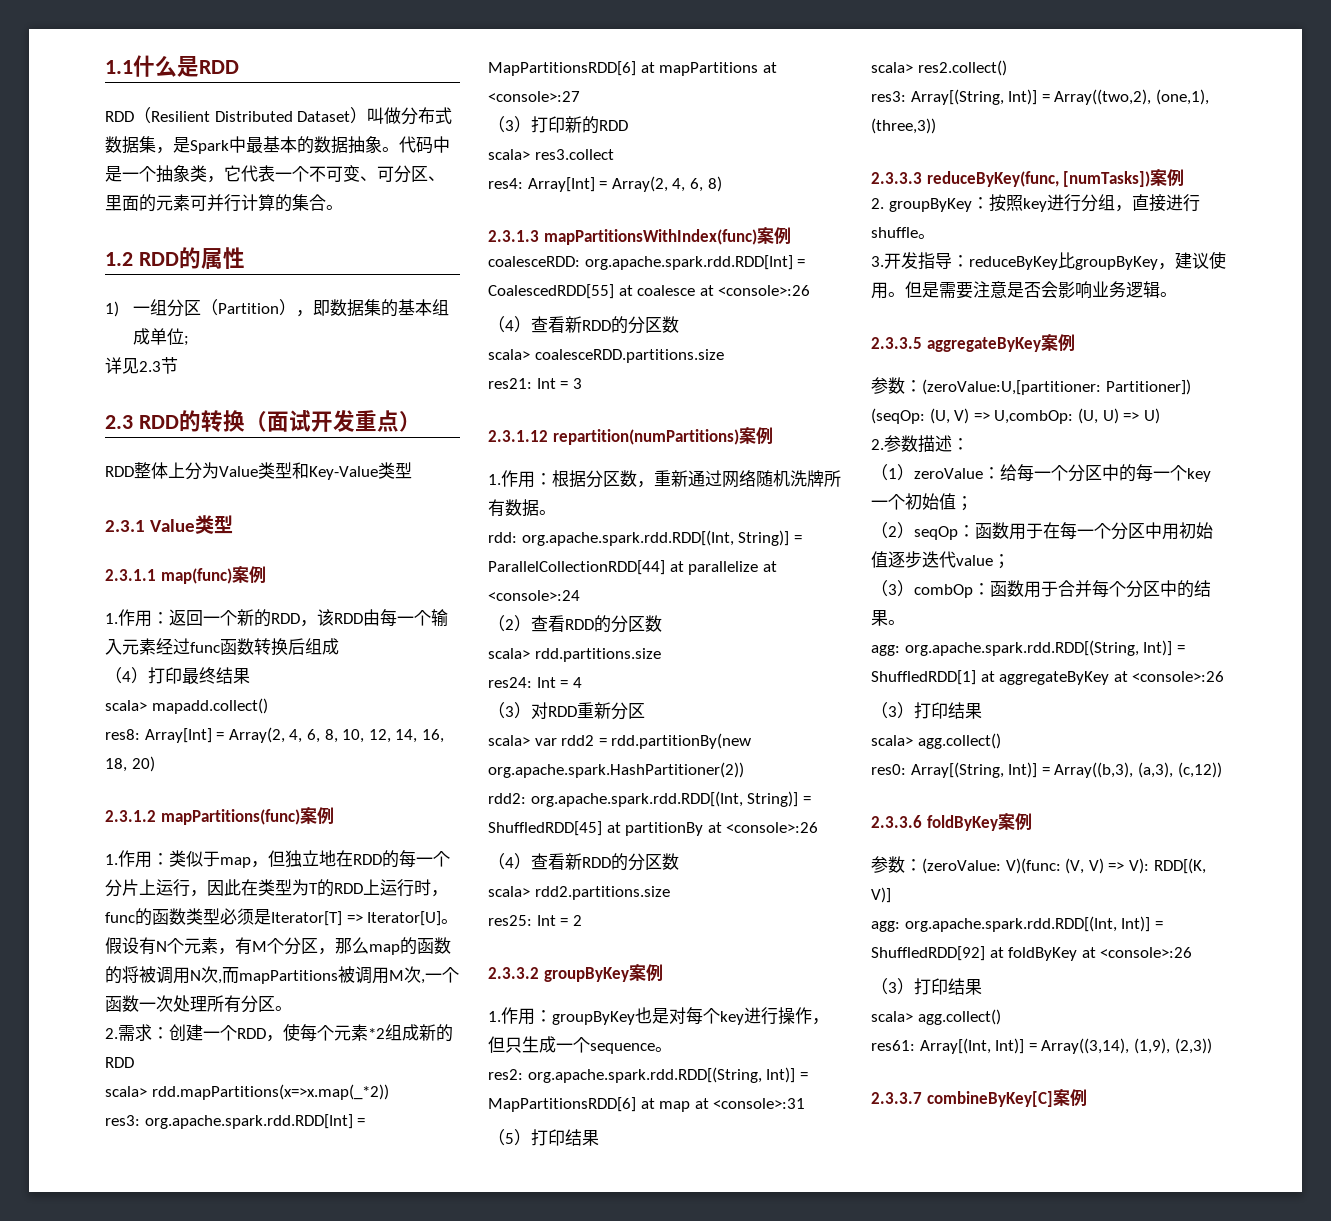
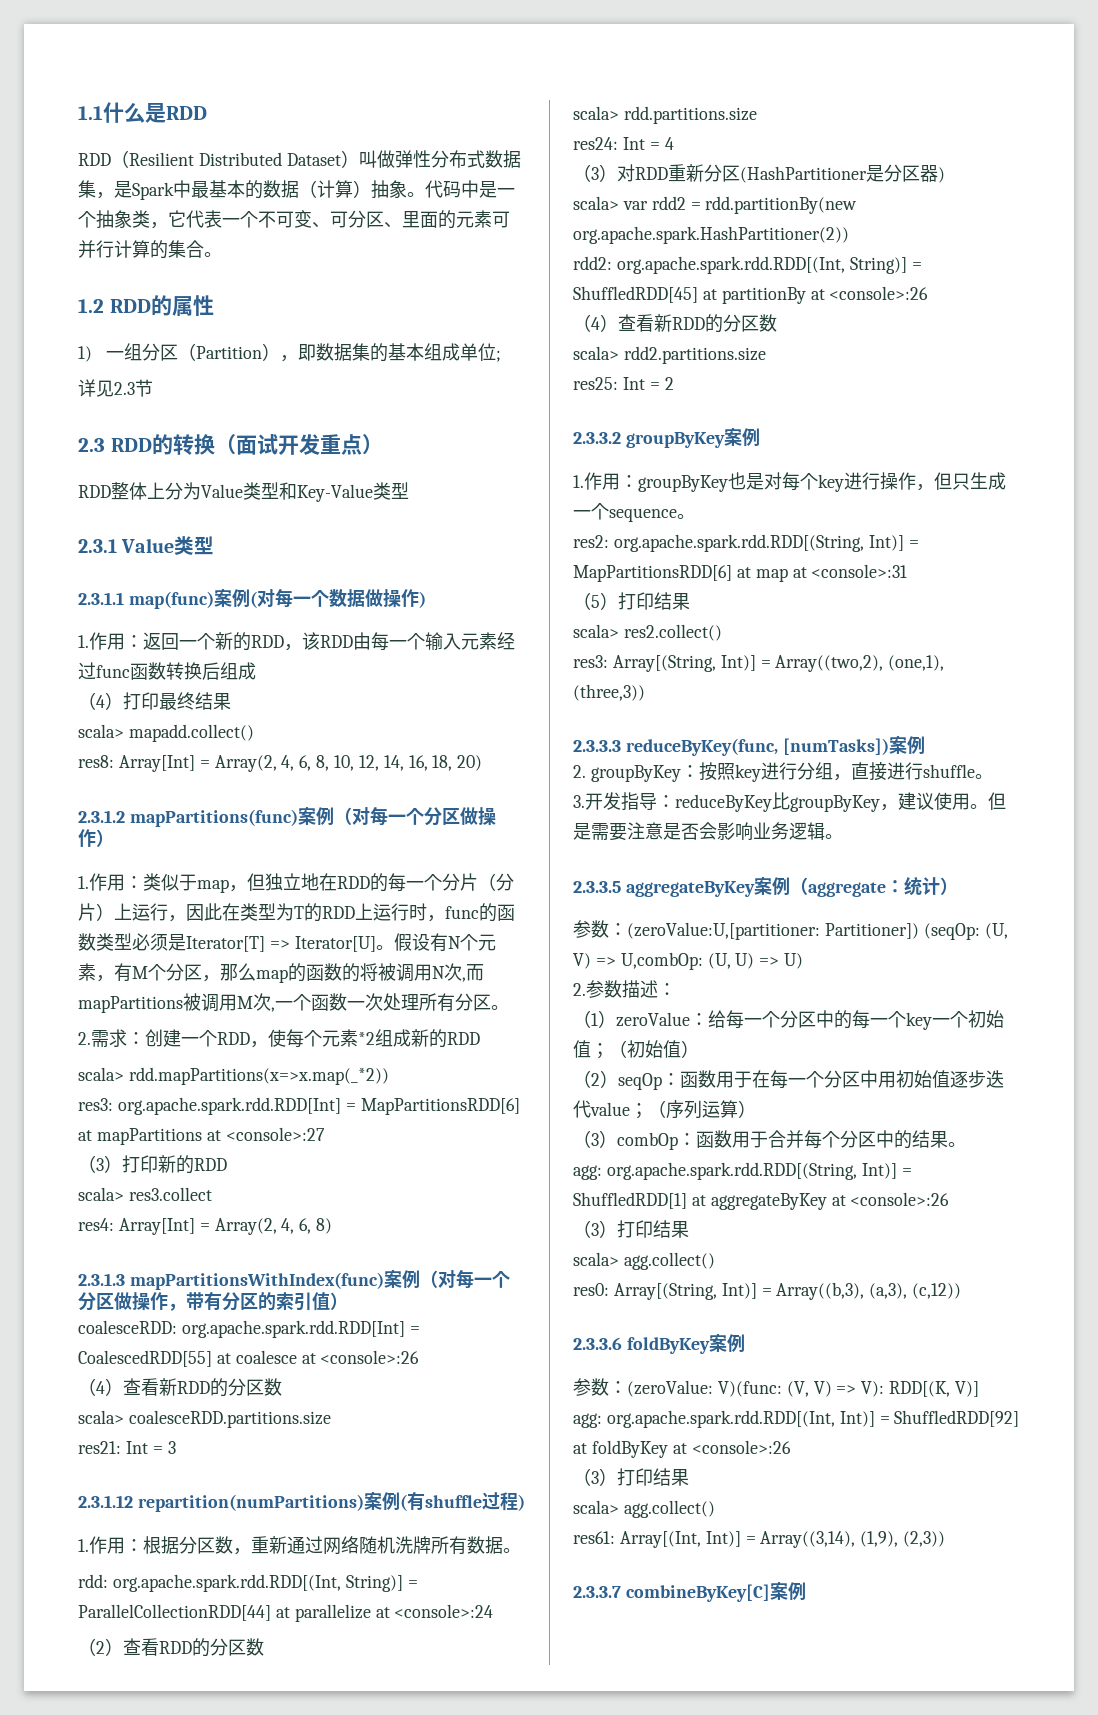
- RDD（Resilient Distributed Dataset）叫做分布式数据集，是Spark中最基本的数据抽象。
+ RDD（Resilient Distributed Dataset）叫做弹性分布式数据集，是Spark中最基本的数据（计算）抽象。
- 2.3.1.1 map(func)案例
+ 2.3.1.1 map(func)案例(对每一个数据做操作)
- 2.3.1.2 mapPartitions(func)案例
+ 2.3.1.2 mapPartitions(func)案例（对每一个分区做操作）
- 1.作用：类似于map，但独立地在RDD的每一个分片上运行，因此在类型为T的RDD上运行时，func的函数类型必须是Iterator[T] => Iterator[U]。
+ 1.作用：类似于map，但独立地在RDD的每一个分片（分片）上运行，因此在类型为T的RDD上运行时，func的函数类型必须是Iterator[T] => Iterator[U]。
- 2.3.1.3 mapPartitionsWithIndex(func)案例
+ 2.3.1.3 mapPartitionsWithIndex(func)案例（对每一个分区做操作，带有分区的索引值）
- 2.3.1.12 repartition(numPartitions)案例
+ 2.3.1.12 repartition(numPartitions)案例(有shuffle过程)
- （3）对RDD重新分区
+ （3）对RDD重新分区(HashPartitioner是分区器)
- 2.3.3.5 aggregateByKey案例
+ 2.3.3.5 aggregateByKey案例（aggregate：统计）
- （1）zeroValue：给每一个分区中的每一个key一个初始值；
+ （1）zeroValue：给每一个分区中的每一个key一个初始值；（初始值）
- （2）seqOp：函数用于在每一个分区中用初始值逐步迭代value；
+ （2）seqOp：函数用于在每一个分区中用初始值逐步迭代value；（序列运算）

